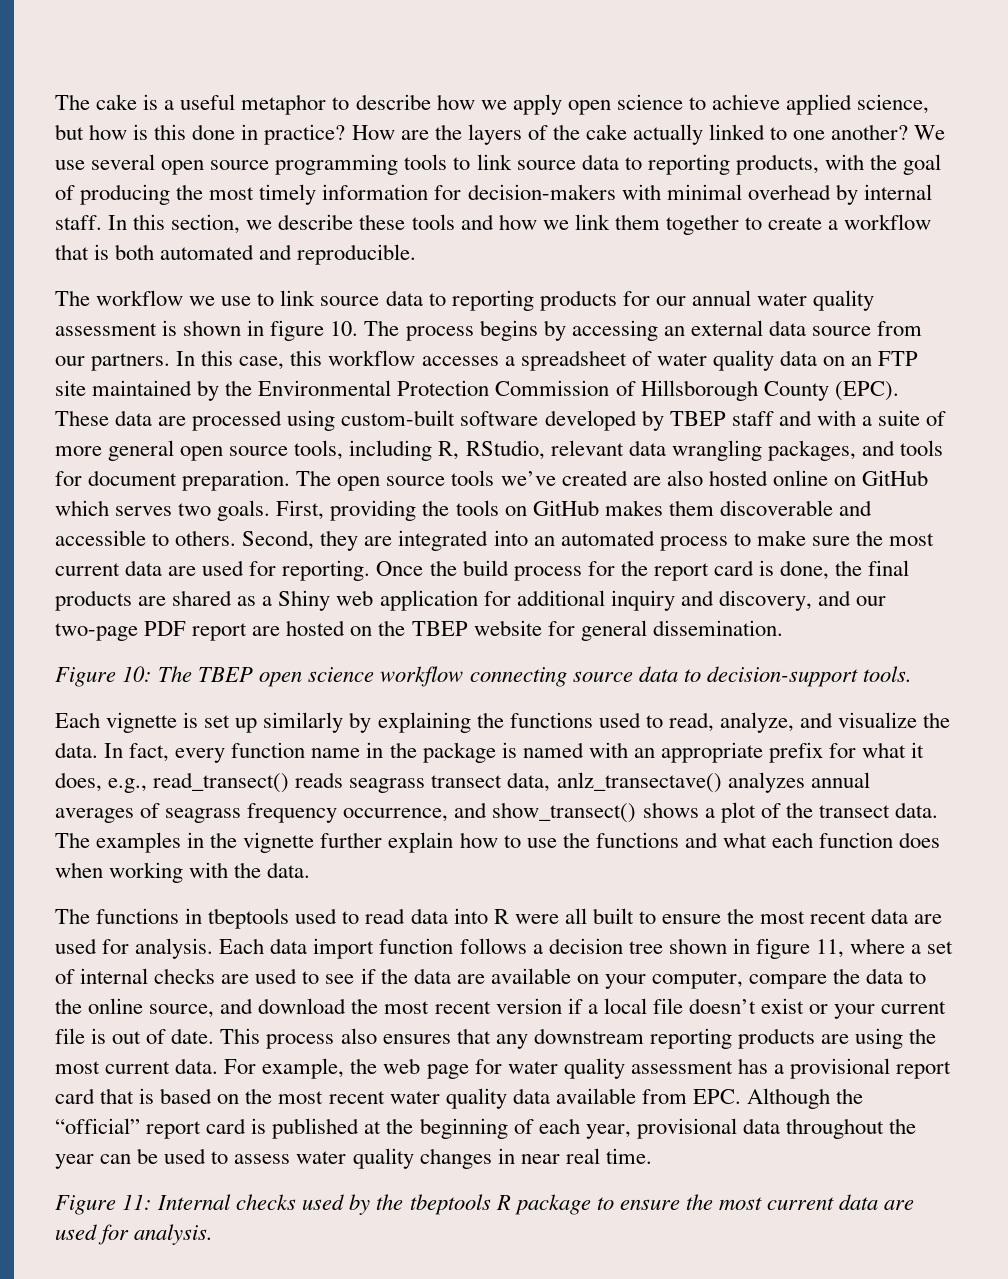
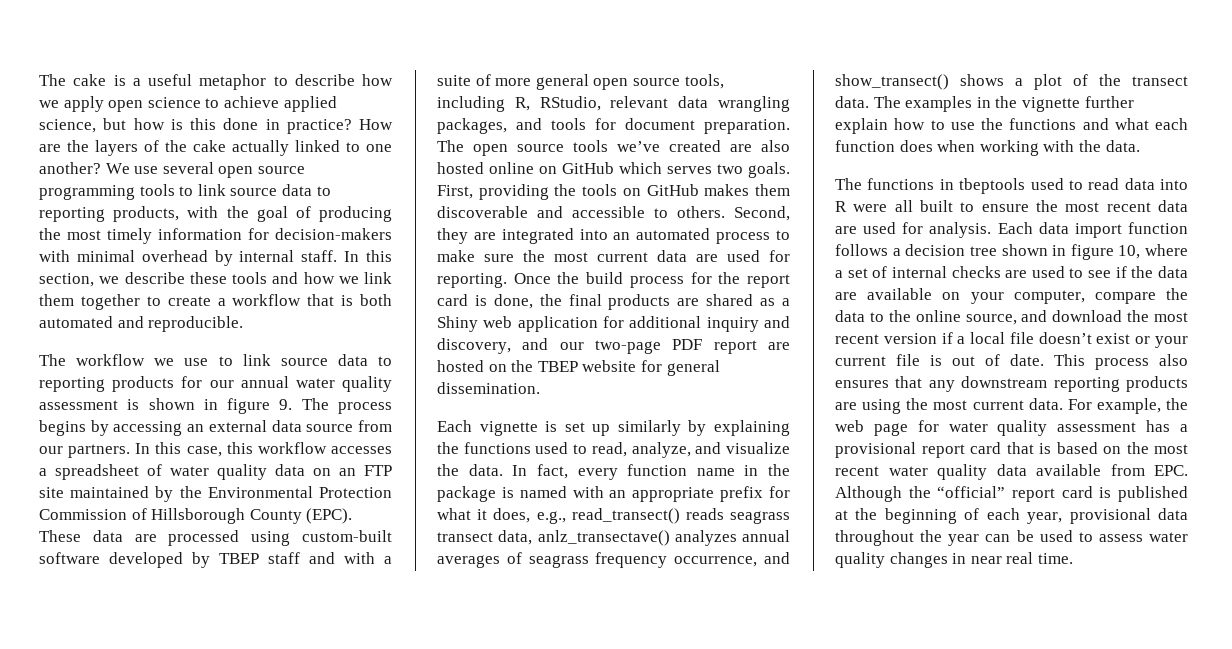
- The workflow we use to link source data to reporting products for our annual water quality assessment is shown in figure 10. The process begins by accessing an external data source from our partners.
+ The workflow we use to link source data to reporting products for our annual water quality assessment is shown in figure 9. The process begins by accessing an external data source from our partners.
- Figure 10: The TBEP open science workflow connecting source data to decision-support tools.
- Each data import function follows a decision tree shown in figure 11, where a set of internal checks are used to see if the data are available on your computer, compare the data to the online source, and download the most recent version if a local file doesn’t exist or your current file is out of date.
+ Each data import function follows a decision tree shown in figure 10, where a set of internal checks are used to see if the data are available on your computer, compare the data to the online source, and download the most recent version if a local file doesn’t exist or your current file is out of date.
- Figure 11: Internal checks used by the tbeptools R package to ensure the most current data are used for analysis.

